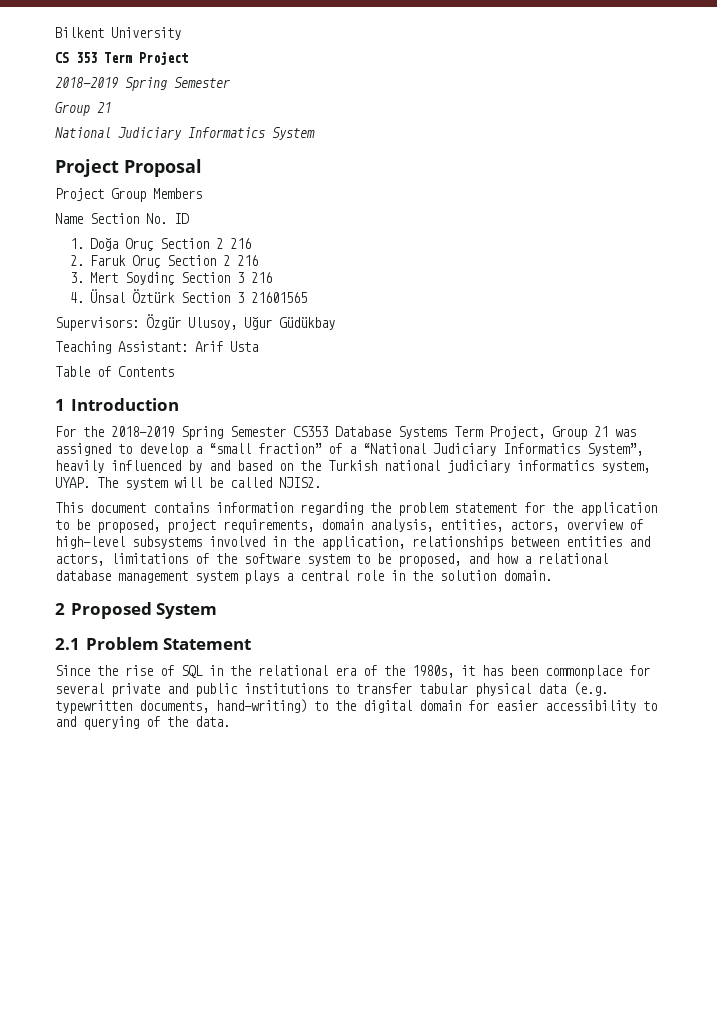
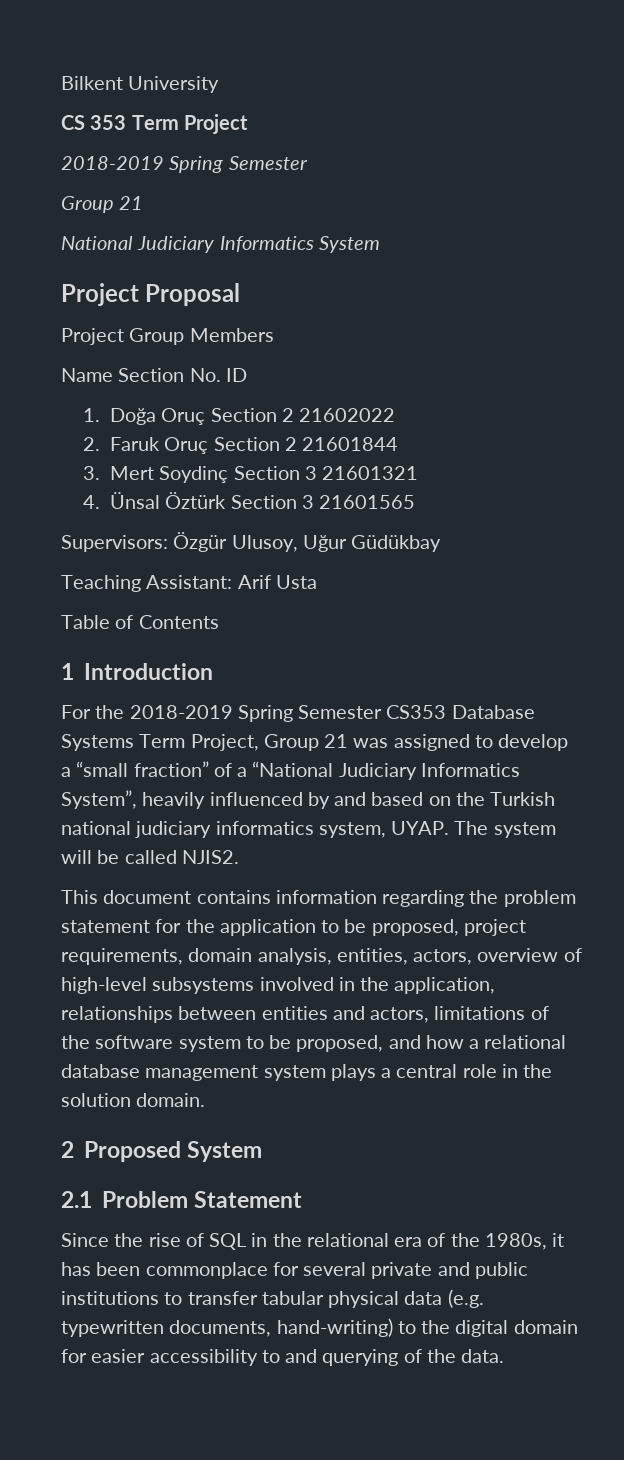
- 1. Doğa Oruç Section 2 216
+ 1. Doğa Oruç Section 2 21602022
- 2. Faruk Oruç Section 2 216
+ 2. Faruk Oruç Section 2 21601844
- 3. Mert Soydinç Section 3 216
+ 3. Mert Soydinç Section 3 21601321

